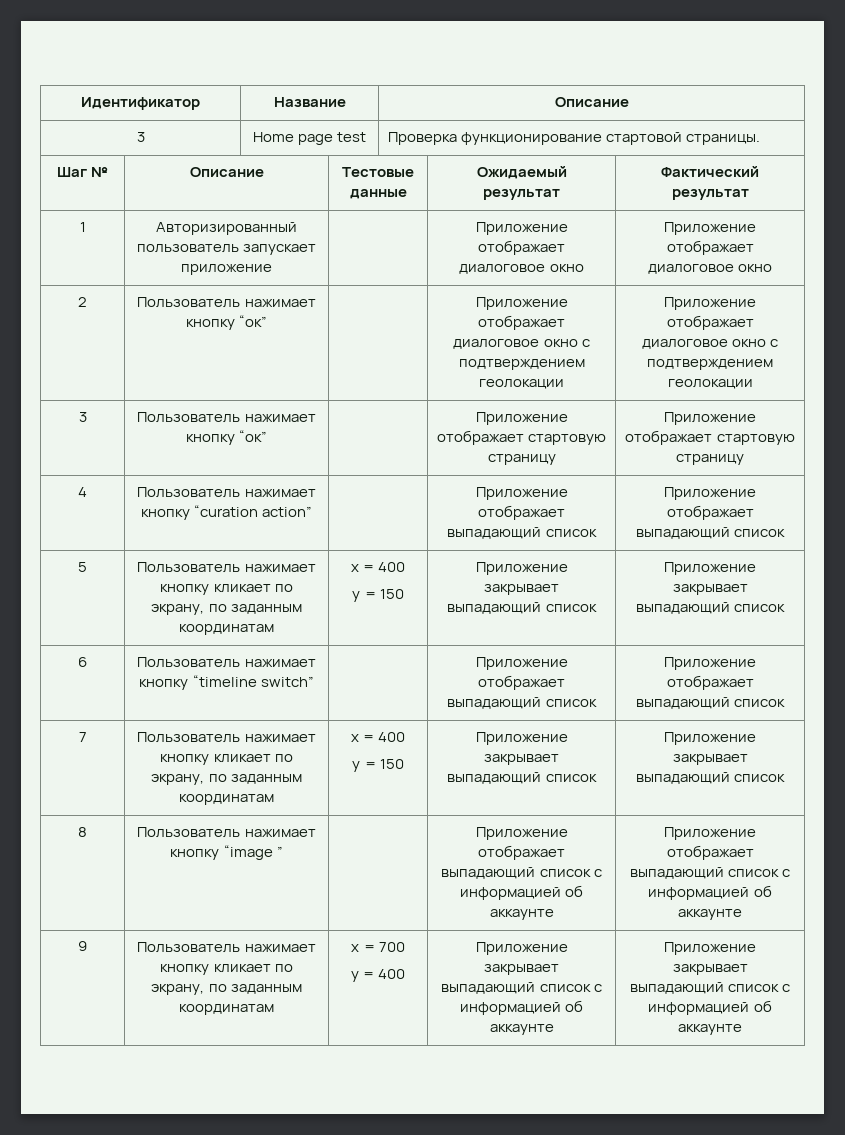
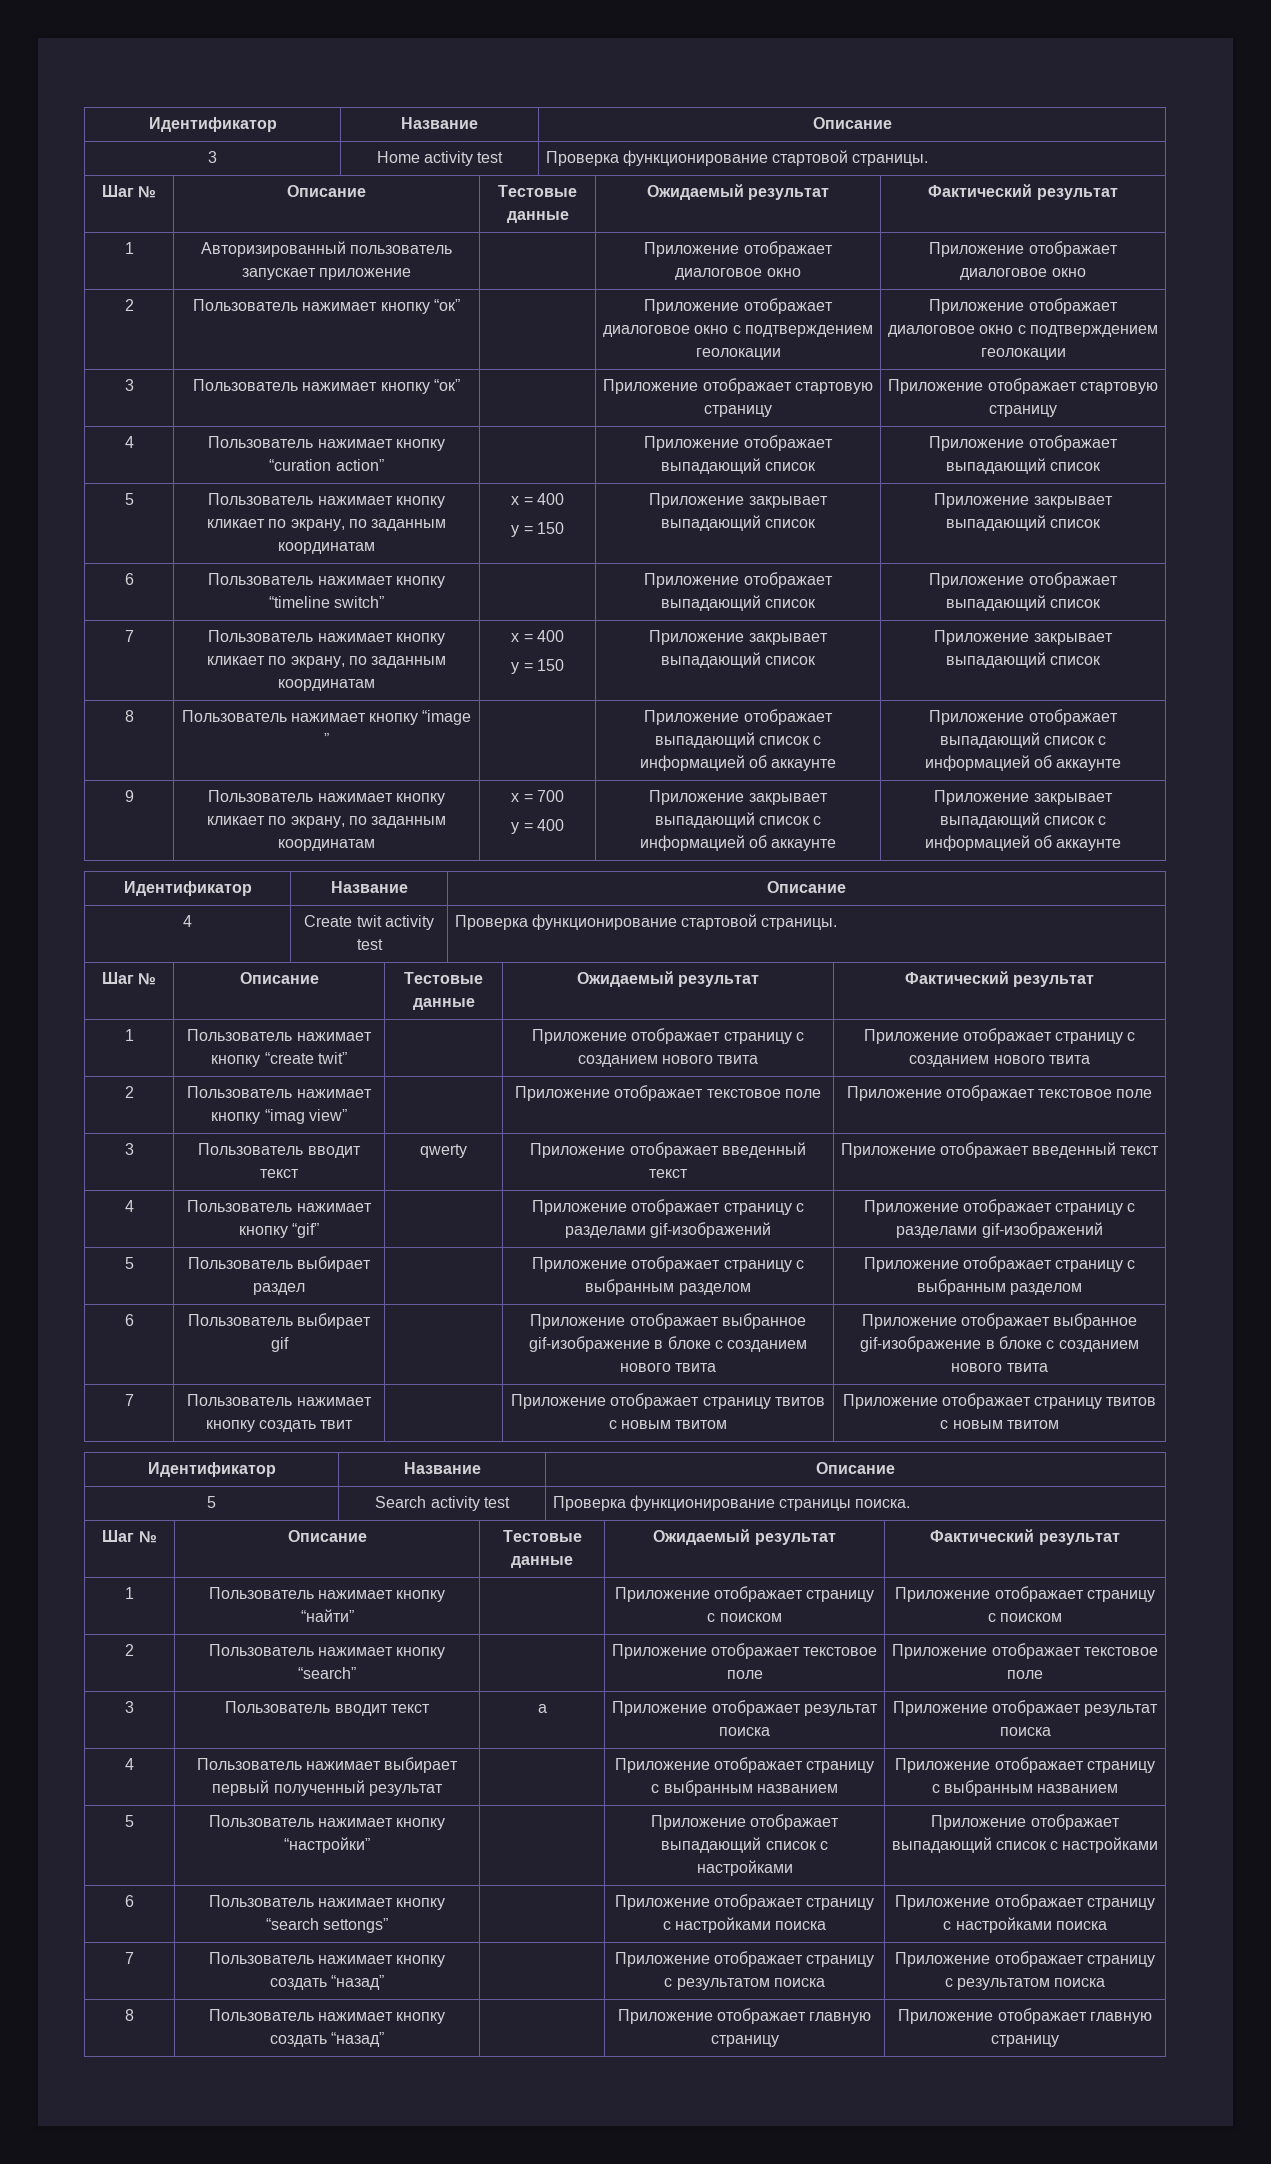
- 3 | Home page test | Проверка функционирование стартовой страницы.
+ 3 | Home activity test | Проверка функционирование стартовой страницы.
  9 | Пользователь нажимает кнопку кликает по экрану, по заданным координатам | x = 700
  y = 400 | Приложение закрывает выпадающий список c информацией об аккаунте | Приложение закрывает выпадающий список c информацией об аккаунте
+ Идентификатор | Название | Описание
+ 4 | Create twit activity test | Проверка функционирование стартовой страницы.
+ Шаг № | Описание | Тестовые данные | Ожидаемый результат | Фактический результат
+ 1 | Пользователь нажимает кнопку “create twit” | | Приложение отображает страницу с созданием нового твита | Приложение отображает страницу с созданием нового твита
+ 2 | Пользователь нажимает кнопку “imag view” | | Приложение отображает текстовое поле | Приложение отображает текстовое поле
+ 3 | Пользователь вводит текст | qwerty | Приложение отображает введенный текст | Приложение отображает введенный текст
+ 4 | Пользователь нажимает кнопку “gif” | | Приложение отображает страницу с разделами gif-изображений | Приложение отображает страницу с разделами gif-изображений
+ 5 | Пользователь выбирает раздел | | Приложение отображает страницу с выбранным разделом | Приложение отображает страницу с выбранным разделом
+ 6 | Пользователь выбирает gif | | Приложение отображает выбранное gif-изображение в блоке с созданием нового твита | Приложение отображает выбранное gif-изображение в блоке с созданием нового твита
+ 7 | Пользователь нажимает кнопку создать твит | | Приложение отображает страницу твитов с новым твитом | Приложение отображает страницу твитов с новым твитом
+ Идентификатор | Название | Описание
+ 5 | Search activity test | Проверка функционирование страницы поиска.
+ Шаг № | Описание | Тестовые данные | Ожидаемый результат | Фактический результат
+ 1 | Пользователь нажимает кнопку “найти” | | Приложение отображает страницу с поиском | Приложение отображает страницу с поиском
+ 2 | Пользователь нажимает кнопку “search” | | Приложение отображает текстовое поле | Приложение отображает текстовое поле
+ 3 | Пользователь вводит текст | a | Приложение отображает результат поиска | Приложение отображает результат поиска
+ 4 | Пользователь нажимает выбирает первый полученный результат | | Приложение отображает страницу с выбранным названием | Приложение отображает страницу с выбранным названием
+ 5 | Пользователь нажимает кнопку “настройки” | | Приложение отображает выпадающий список с настройками | Приложение отображает выпадающий список с настройками
+ 6 | Пользователь нажимает кнопку “search settongs” | | Приложение отображает страницу с настройками поиска | Приложение отображает страницу с настройками поиска
+ 7 | Пользователь нажимает кнопку создать “назад” | | Приложение отображает страницу с результатом поиска | Приложение отображает страницу с результатом поиска
+ 8 | Пользователь нажимает кнопку создать “назад” | | Приложение отображает главную страницу | Приложение отображает главную страницу

